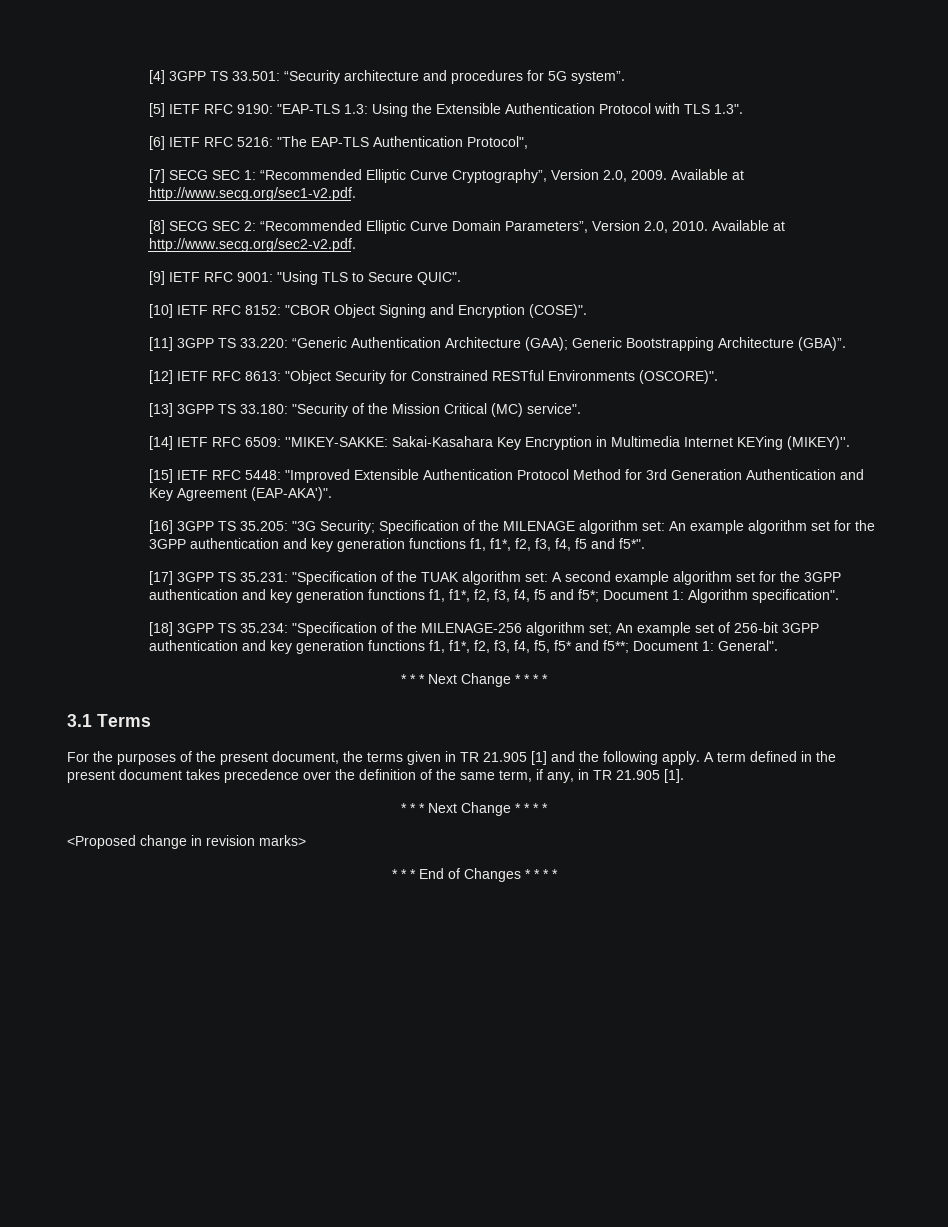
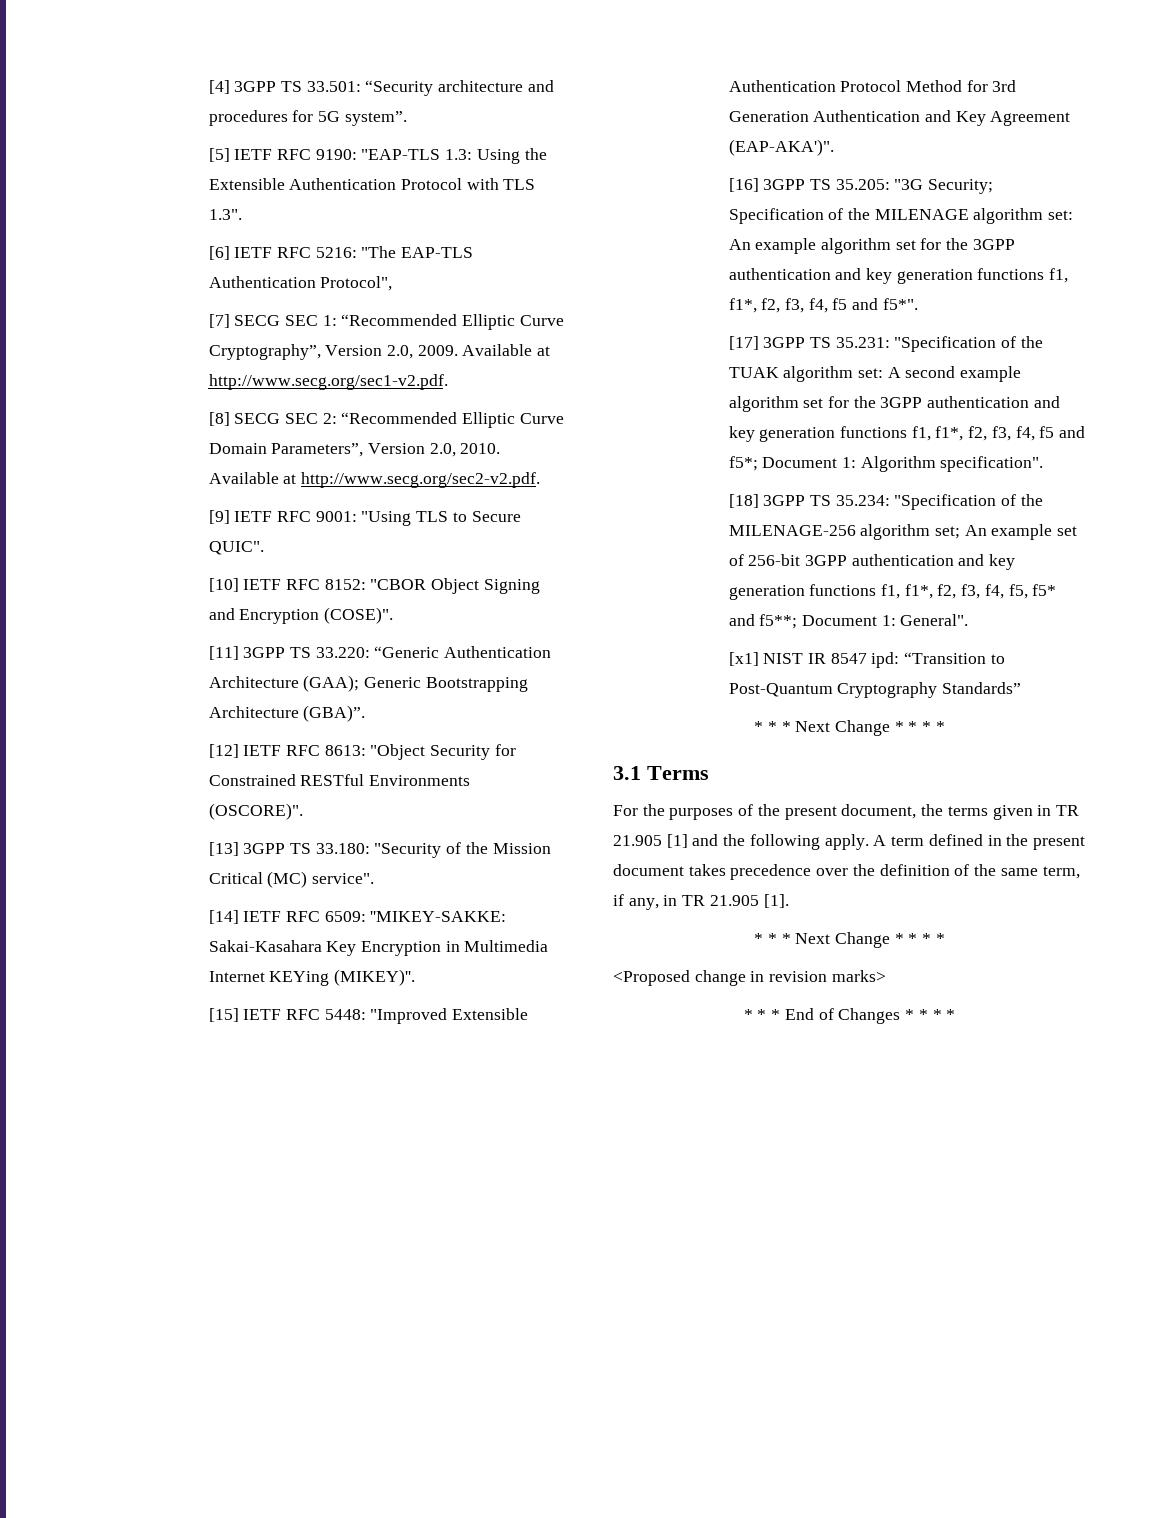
+ [x1] NIST IR 8547 ipd: “Transition to Post-Quantum Cryptography Standards”

